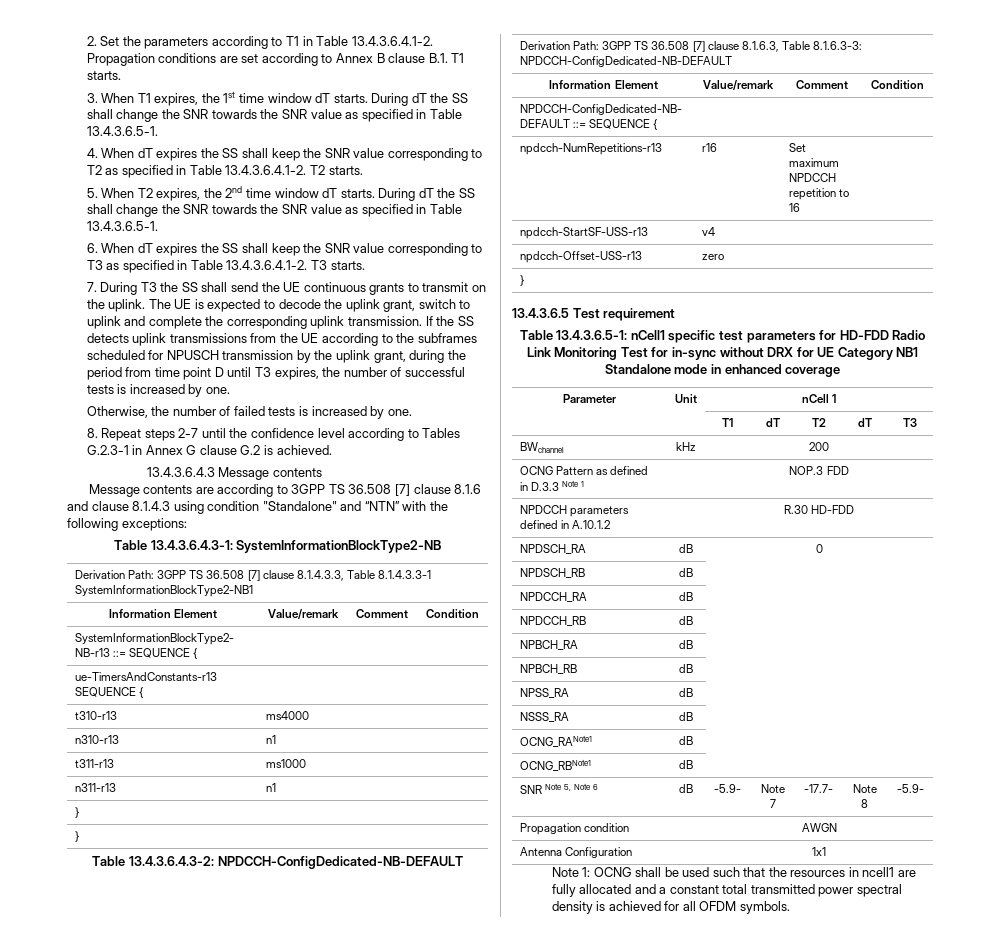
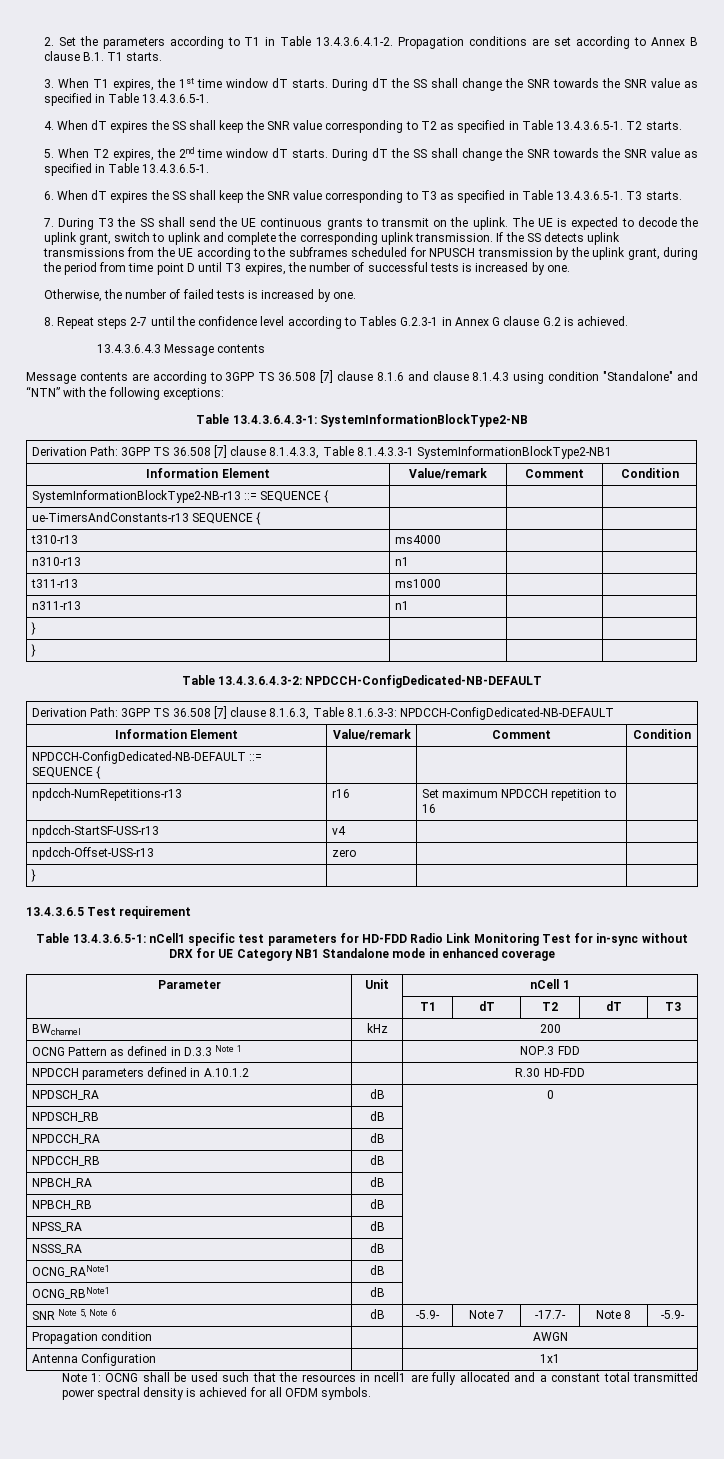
- 4. When dT expires the SS shall keep the SNR value corresponding to T2 as specified in Table 13.4.3.6.4.1-2. T2 starts.
+ 4. When dT expires the SS shall keep the SNR value corresponding to T2 as specified in Table 13.4.3.6.5-1. T2 starts.
- 6. When dT expires the SS shall keep the SNR value corresponding to T3 as specified in Table 13.4.3.6.4.1-2. T3 starts.
+ 6. When dT expires the SS shall keep the SNR value corresponding to T3 as specified in Table 13.4.3.6.5-1. T3 starts.

